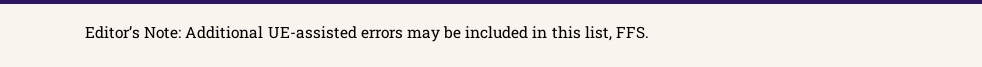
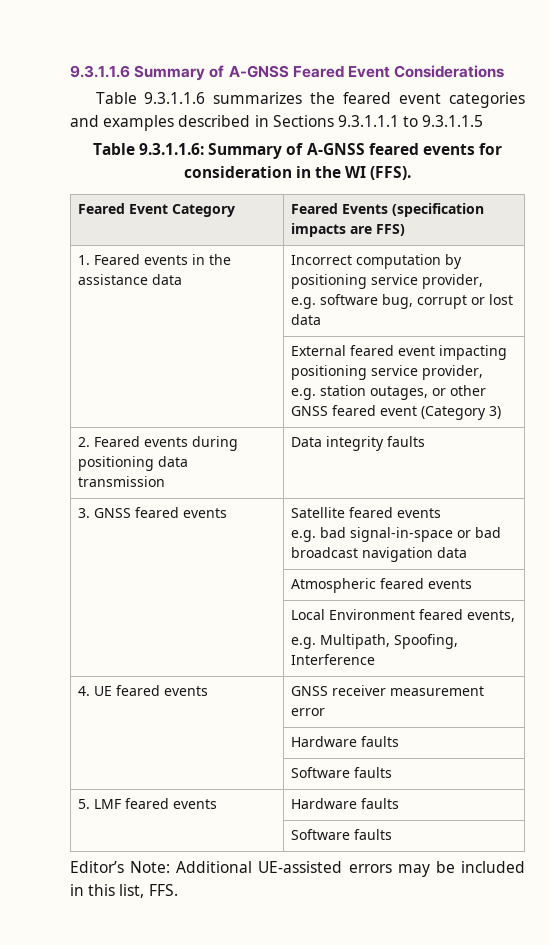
+ 9.3.1.1.6 Summary of A-GNSS Feared Event Considerations
+ Table 9.3.1.1.6 summarizes the feared event categories and examples described in Sections 9.3.1.1.1 to 9.3.1.1.5
+ Table 9.3.1.1.6: Summary of A-GNSS feared events for consideration in the WI (FFS).
+ Feared Event Category | Feared Events (specification impacts are FFS)
+ 1. Feared events in the assistance data | Incorrect computation by positioning service provider,
+ e.g. software bug, corrupt or lost data
+ | External feared event impacting positioning service provider,
+ e.g. station outages, or other GNSS feared event (Category 3)
+ 2. Feared events during positioning data transmission | Data integrity faults
+ 3. GNSS feared events | Satellite feared events
+ e.g. bad signal-in-space or bad broadcast navigation data
+ | Atmospheric feared events
+ | Local Environment feared events,
+ e.g. Multipath, Spoofing, Interference
+ 4. UE feared events | GNSS receiver measurement error
+ | Hardware faults
+ | Software faults
+ 5. LMF feared events | Hardware faults
+ | Software faults

